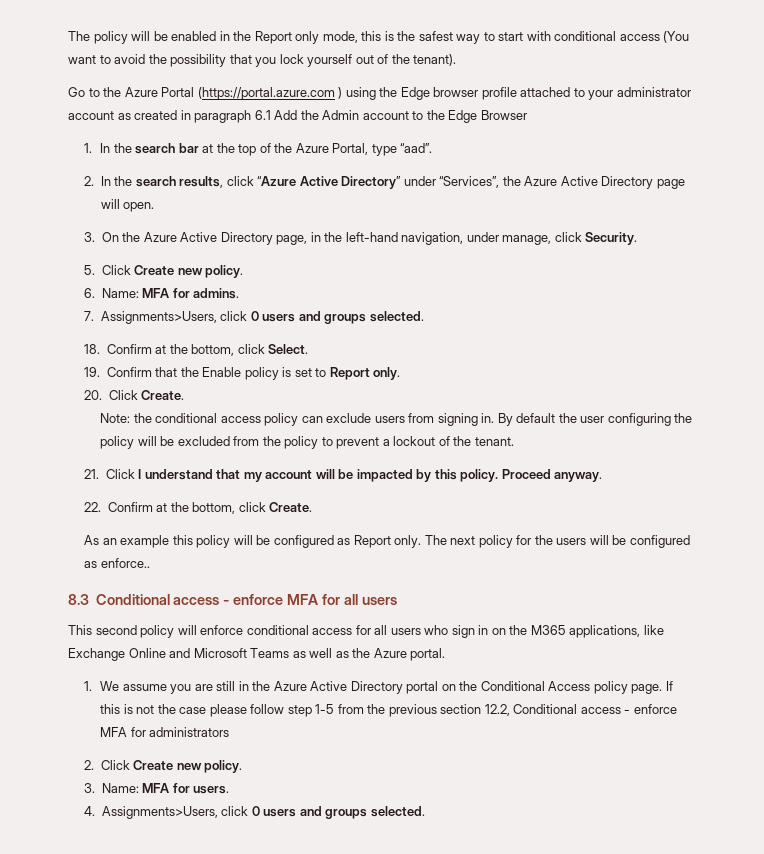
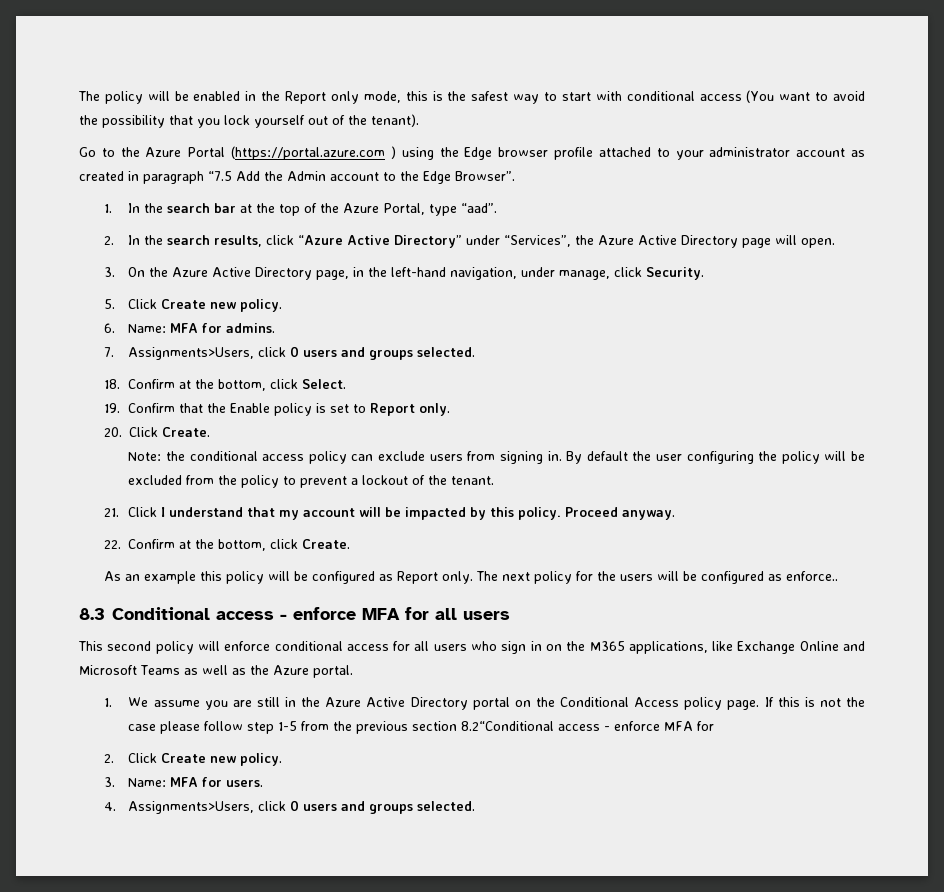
- Go to the Azure Portal (https://portal.azure.com ) using the Edge browser profile attached to your administrator account as created in paragraph 6.1 Add the Admin account to the Edge Browser
+ Go to the Azure Portal (https://portal.azure.com ) using the Edge browser profile attached to your administrator account as created in paragraph “7.5 Add the Admin account to the Edge Browser”.
- If this is not the case please follow step 1-5 from the previous section 12.2, Conditional access - enforce MFA for administrators
+ If this is not the case please follow step 1-5 from the previous section 8.2“Conditional access - enforce MFA for

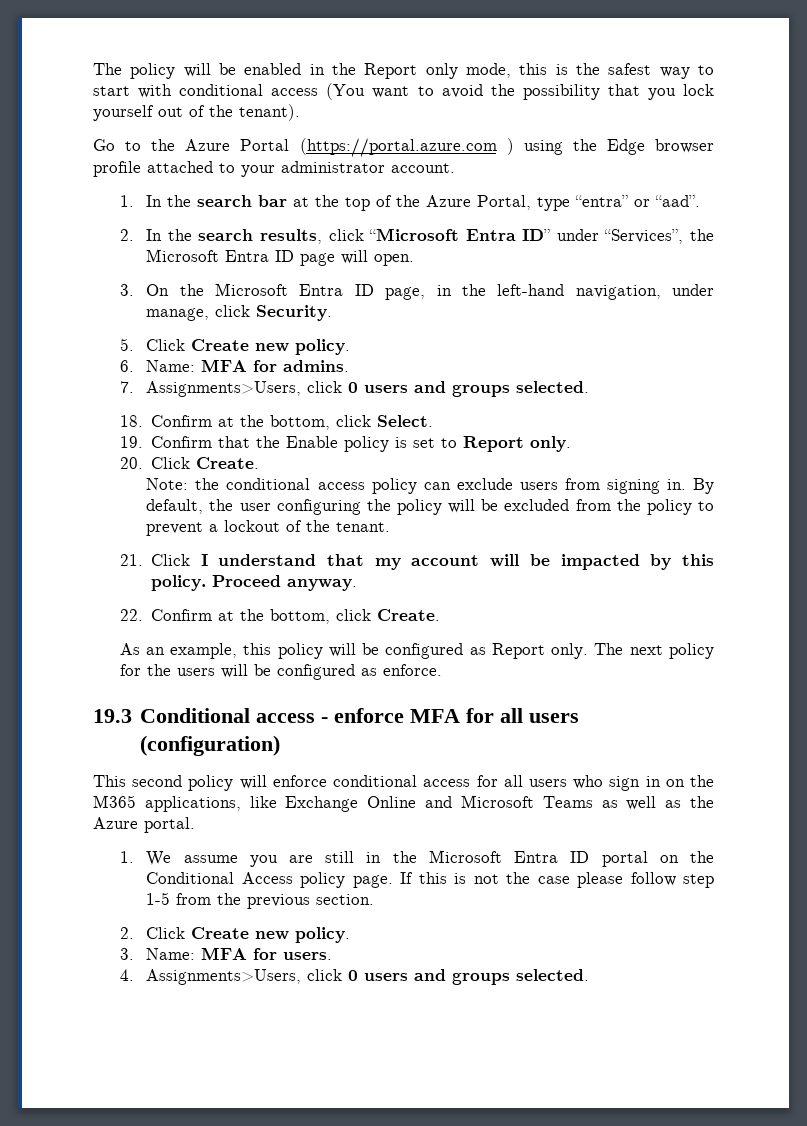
- Go to the Azure Portal (https://portal.azure.com ) using the Edge browser profile attached to your administrator account as created in paragraph “7.5 Add the Admin account to the Edge Browser”.
+ Go to the Azure Portal (https://portal.azure.com ) using the Edge browser profile attached to your administrator account.
- 1. In the search bar at the top of the Azure Portal, type “aad”.
+ 1. In the search bar at the top of the Azure Portal, type “entra” or “aad”.
- 2. In the search results, click “Azure Active Directory” under “Services”, the Azure Active Directory page will open.
+ 2. In the search results, click “Microsoft Entra ID” under “Services”, the Microsoft Entra ID page will open.
- 3. On the Azure Active Directory page, in the left-hand navigation, under manage, click Security.
+ 3. On the Microsoft Entra ID page, in the left-hand navigation, under manage, click Security.
- By default the user configuring the policy will be excluded from the policy to prevent a lockout of the tenant.
+ By default, the user configuring the policy will be excluded from the policy to prevent a lockout of the tenant.
- As an example this policy will be configured as Report only.
+ As an example, this policy will be configured as Report only.
- The next policy for the users will be configured as enforce..
- 8.3 Conditional access - enforce MFA for all users
+ The next policy for the users will be configured as enforce.
+ 19.3 Conditional access - enforce MFA for all users (configuration)
- 1. We assume you are still in the Azure Active Directory portal on the Conditional Access policy page.
+ 1. We assume you are still in the Microsoft Entra ID portal on the Conditional Access policy page.
- If this is not the case please follow step 1-5 from the previous section 8.2“Conditional access - enforce MFA for
+ If this is not the case please follow step 1-5 from the previous section.

